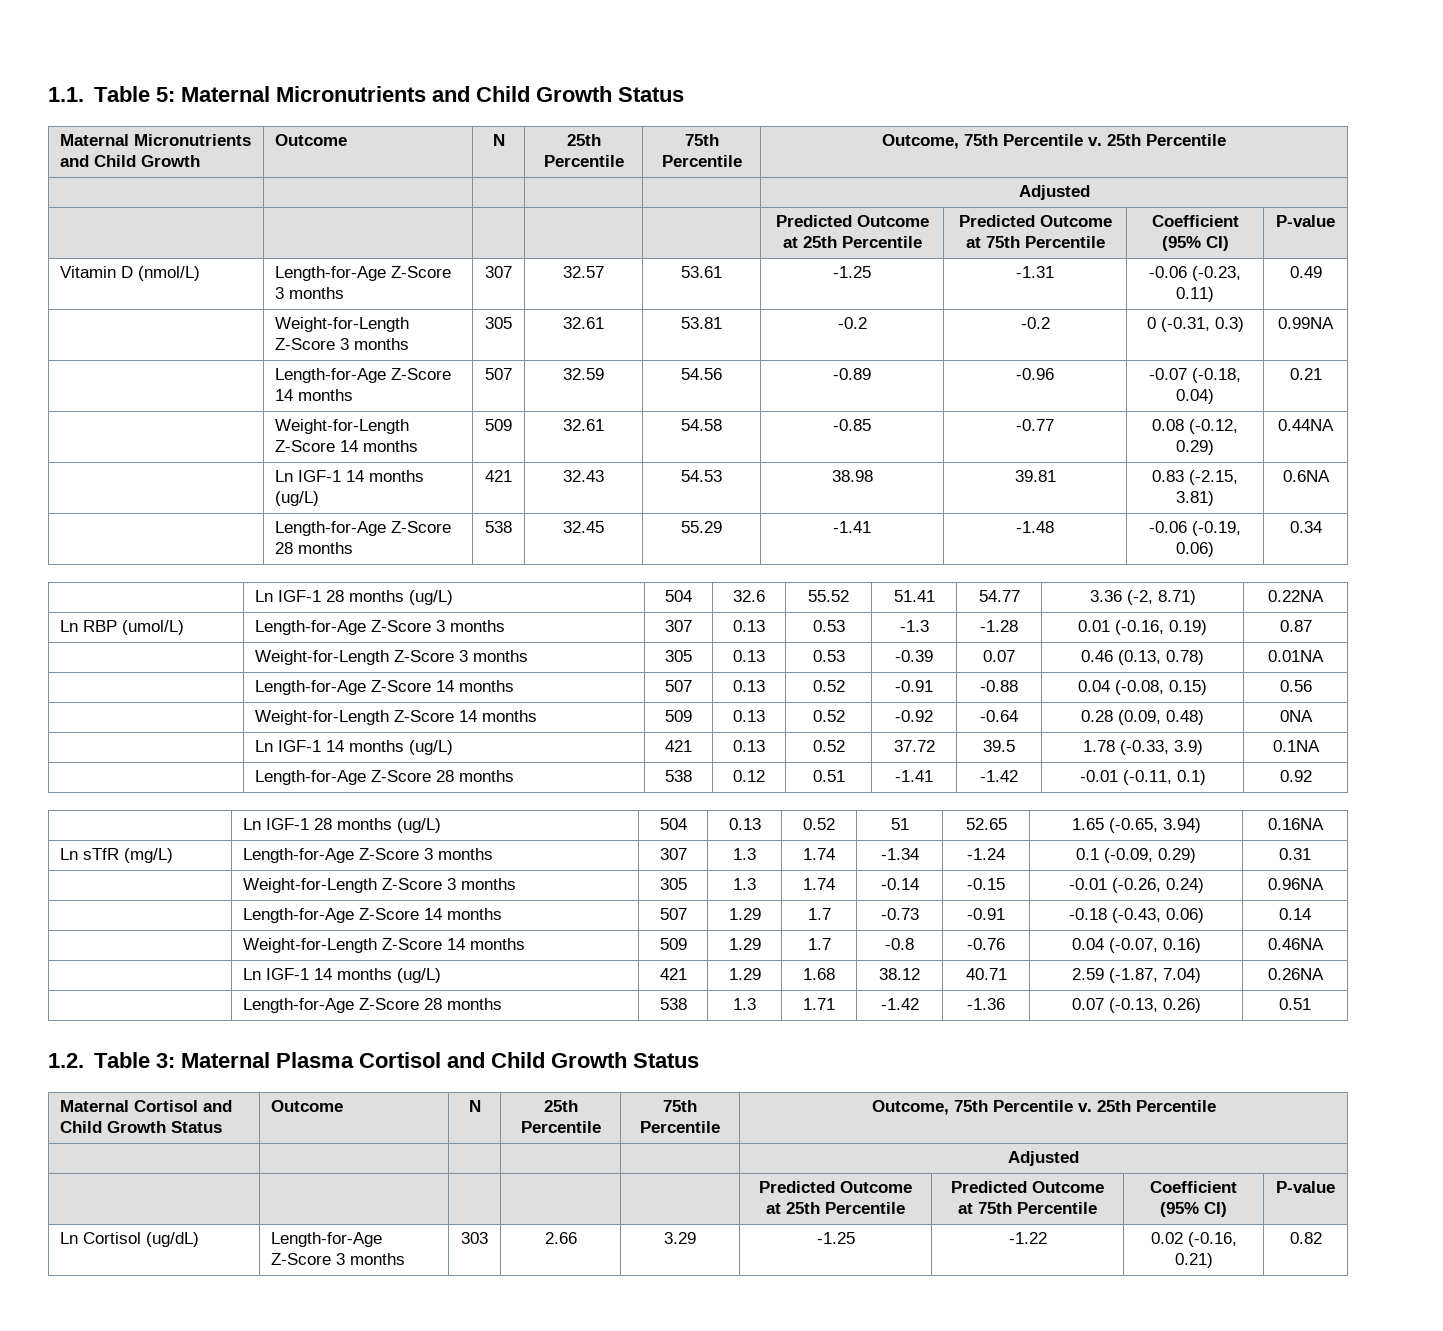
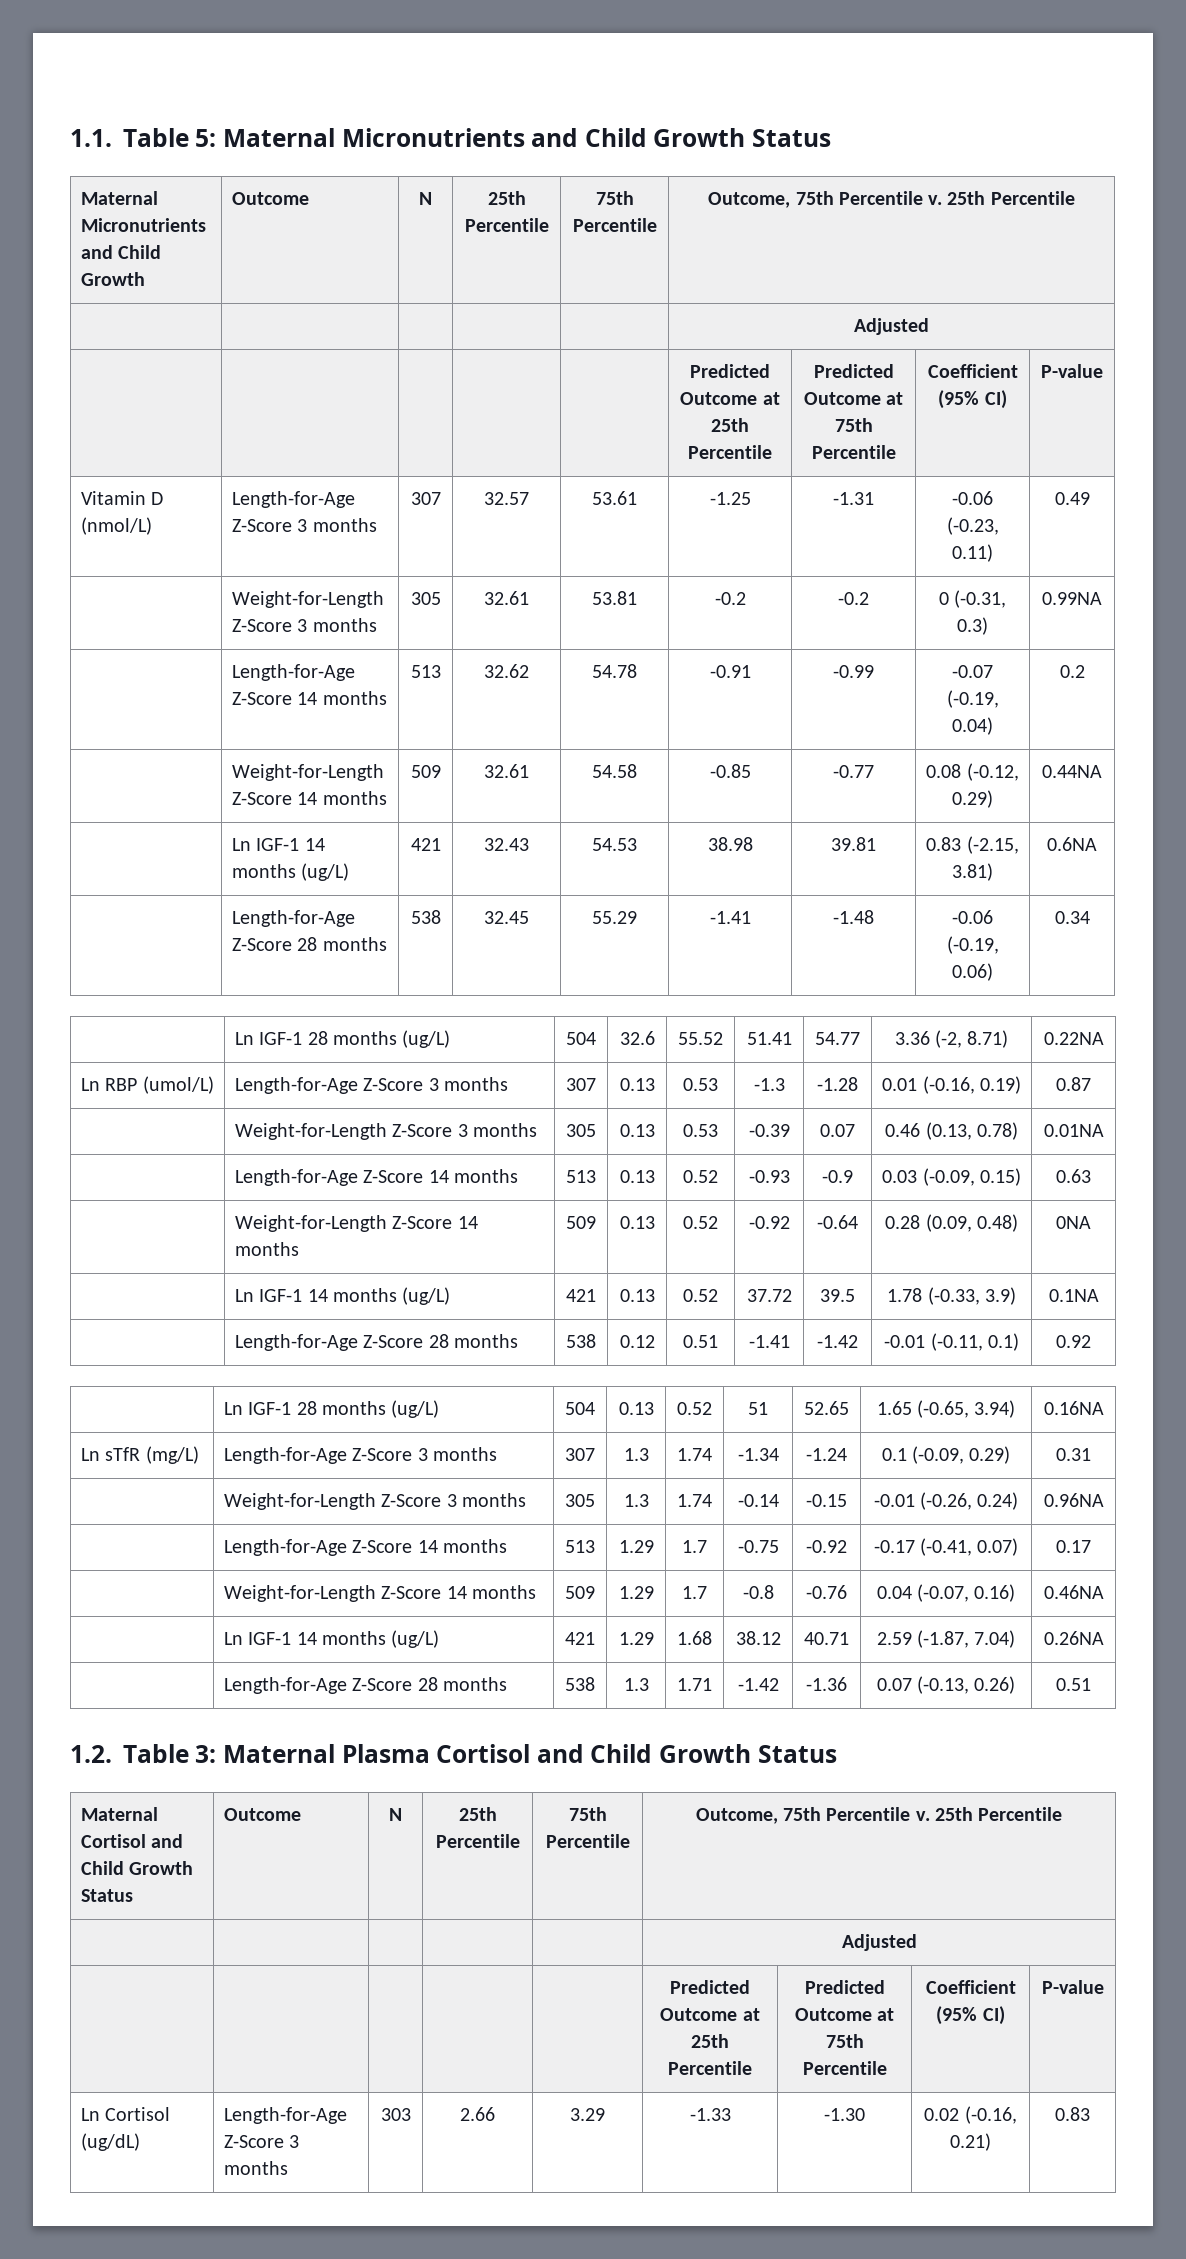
- | Length-for-Age Z-Score 14 months | 507 | 32.59 | 54.56 | -0.89 | -0.96 | -0.07 (-0.18, 0.04) | 0.21
+ | Length-for-Age Z-Score 14 months | 513 | 32.62 | 54.78 | -0.91 | -0.99 | -0.07 (-0.19, 0.04) | 0.2
- | Length-for-Age Z-Score 14 months | 507 | 0.13 | 0.52 | -0.91 | -0.88 | 0.04 (-0.08, 0.15) | 0.56
+ | Length-for-Age Z-Score 14 months | 513 | 0.13 | 0.52 | -0.93 | -0.9 | 0.03 (-0.09, 0.15) | 0.63
- | Length-for-Age Z-Score 14 months | 507 | 1.29 | 1.7 | -0.73 | -0.91 | -0.18 (-0.43, 0.06) | 0.14
+ | Length-for-Age Z-Score 14 months | 513 | 1.29 | 1.7 | -0.75 | -0.92 | -0.17 (-0.41, 0.07) | 0.17
- Ln Cortisol (ug/dL) | Length-for-Age Z-Score 3 months | 303 | 2.66 | 3.29 | -1.25 | -1.22 | 0.02 (-0.16, 0.21) | 0.82
+ Ln Cortisol (ug/dL) | Length-for-Age Z-Score 3 months | 303 | 2.66 | 3.29 | -1.33 | -1.30 | 0.02 (-0.16, 0.21) | 0.83

